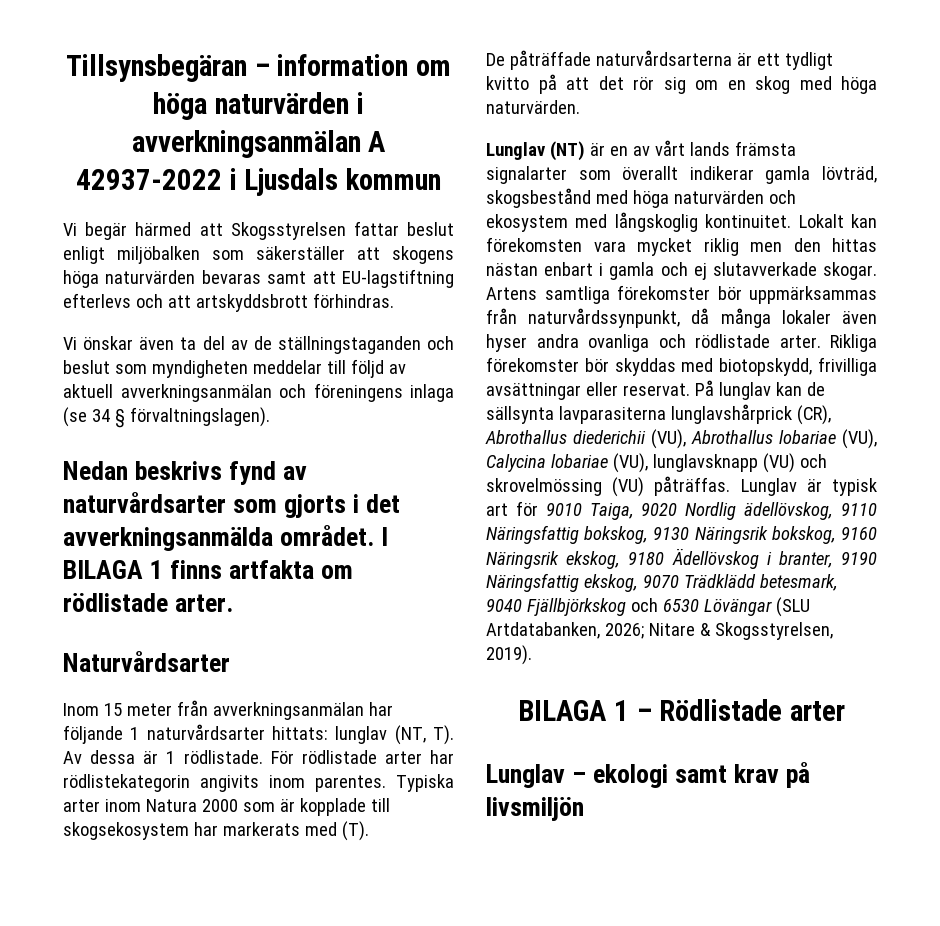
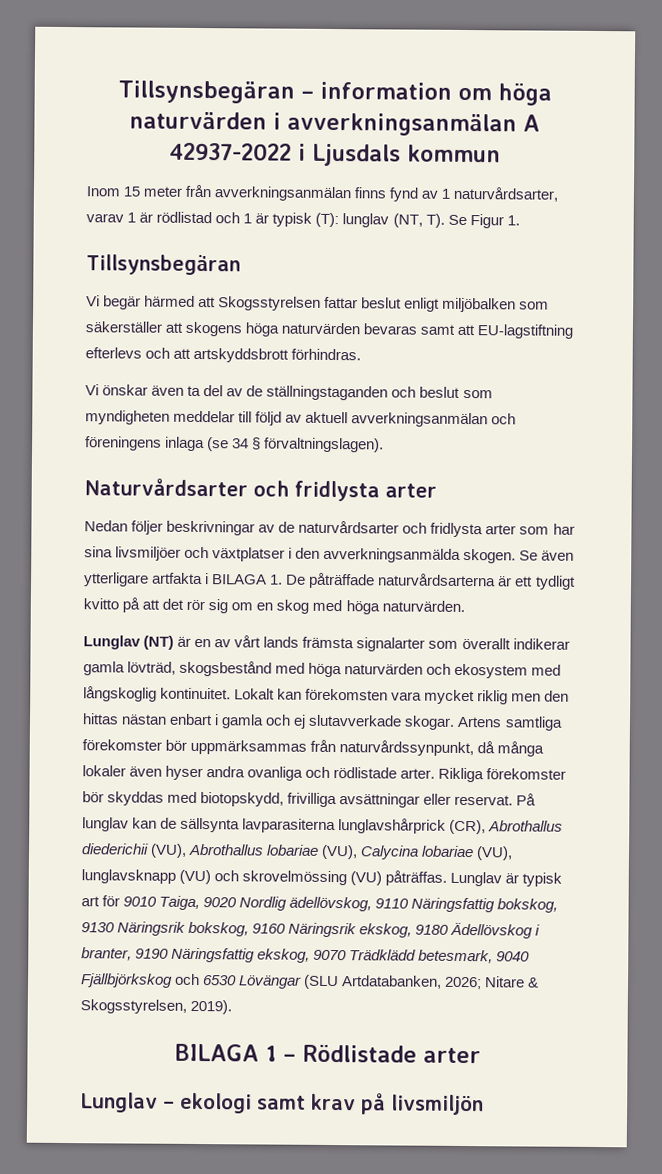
+ Inom 15 meter från avverkningsanmälan finns fynd av 1 naturvårdsarter, varav 1 är rödlistad och 1 är typisk (T): lunglav (NT, T). Se Figur 1.
+ Tillsynsbegäran
- Nedan beskrivs fynd av naturvårdsarter som gjorts i det avverkningsanmälda området. I BILAGA 1 finns artfakta om rödlistade arter.
- Naturvårdsarter
- Inom 15 meter från avverkningsanmälan har följande 1 naturvårdsarter hittats: lunglav (NT, T). Av dessa är 1 rödlistade. För rödlistade arter har rödlistekategorin angivits inom parentes. Typiska arter inom Natura 2000 som är kopplade till skogsekosystem har markerats med (T).
- De påträffade naturvårdsarterna är ett tydligt kvitto på att det rör sig om en skog med höga naturvärden.
+ Naturvårdsarter och fridlysta arter
+ Nedan följer beskrivningar av de naturvårdsarter och fridlysta arter som har sina livsmiljöer och växtplatser i den avverkningsanmälda skogen. Se även ytterligare artfakta i BILAGA 1. De påträffade naturvårdsarterna är ett tydligt kvitto på att det rör sig om en skog med höga naturvärden.

